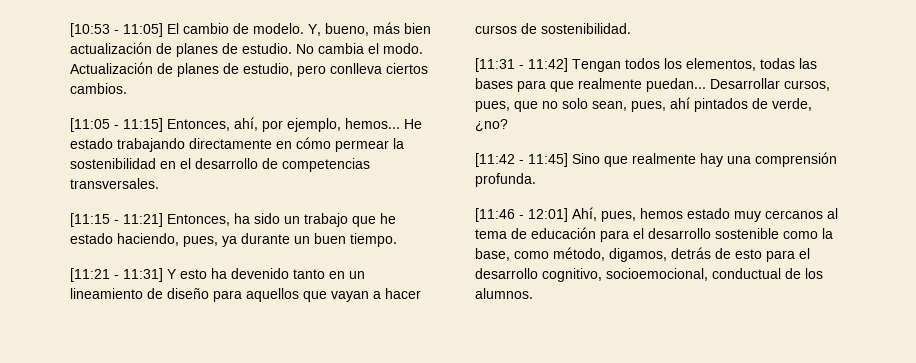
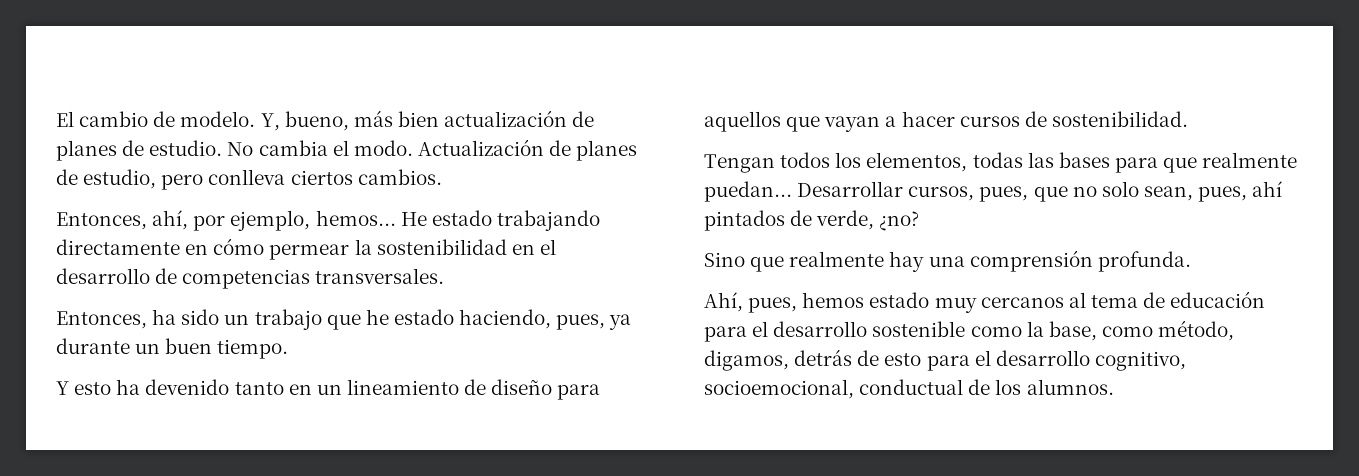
- [10:53 - 11:05] El cambio de modelo.
+ El cambio de modelo.
- [11:05 - 11:15] Entonces, ahí, por ejemplo, hemos...
+ Entonces, ahí, por ejemplo, hemos...
- [11:15 - 11:21] Entonces, ha sido un trabajo que he estado haciendo, pues, ya durante un buen tiempo.
+ Entonces, ha sido un trabajo que he estado haciendo, pues, ya durante un buen tiempo.
- [11:21 - 11:31] Y esto ha devenido tanto en un lineamiento de diseño para aquellos que vayan a hacer cursos de sostenibilidad.
+ Y esto ha devenido tanto en un lineamiento de diseño para aquellos que vayan a hacer cursos de sostenibilidad.
- [11:31 - 11:42] Tengan todos los elementos, todas las bases para que realmente puedan...
+ Tengan todos los elementos, todas las bases para que realmente puedan...
- [11:42 - 11:45] Sino que realmente hay una comprensión profunda.
+ Sino que realmente hay una comprensión profunda.
- [11:46 - 12:01] Ahí, pues, hemos estado muy cercanos al tema de educación para el desarrollo sostenible como la base, como método, digamos, detrás de esto para el desarrollo cognitivo, socioemocional, conductual de los alumnos.
+ Ahí, pues, hemos estado muy cercanos al tema de educación para el desarrollo sostenible como la base, como método, digamos, detrás de esto para el desarrollo cognitivo, socioemocional, conductual de los alumnos.

